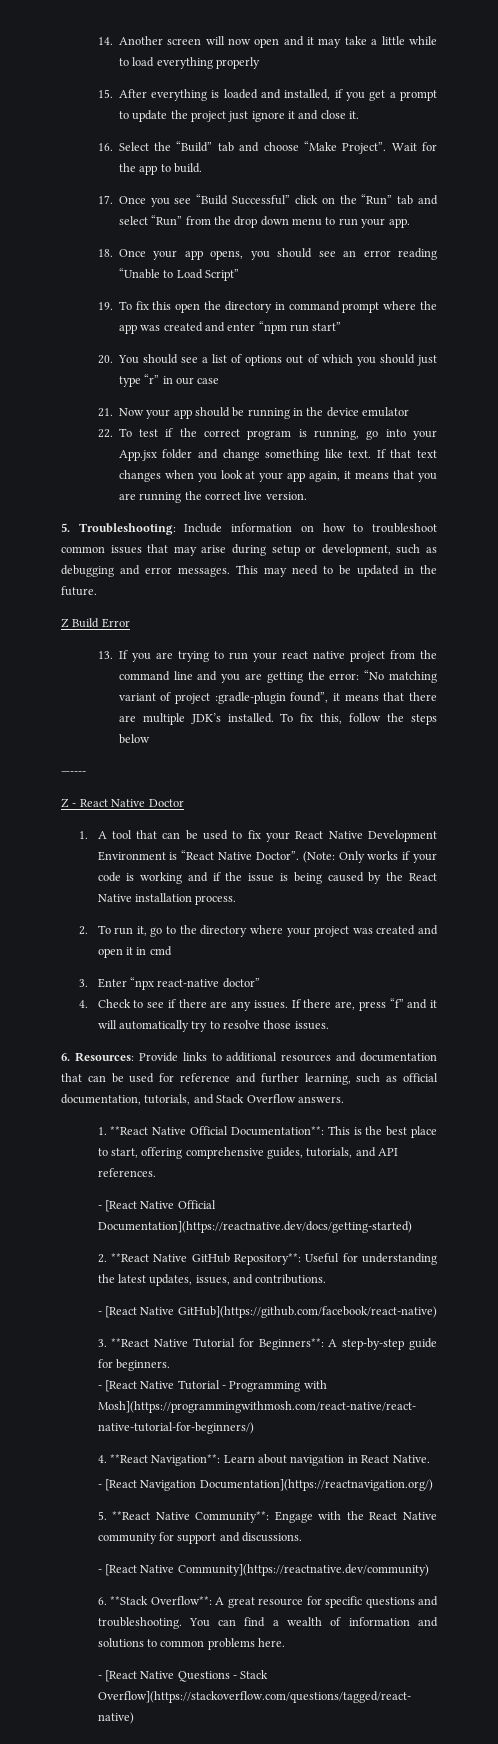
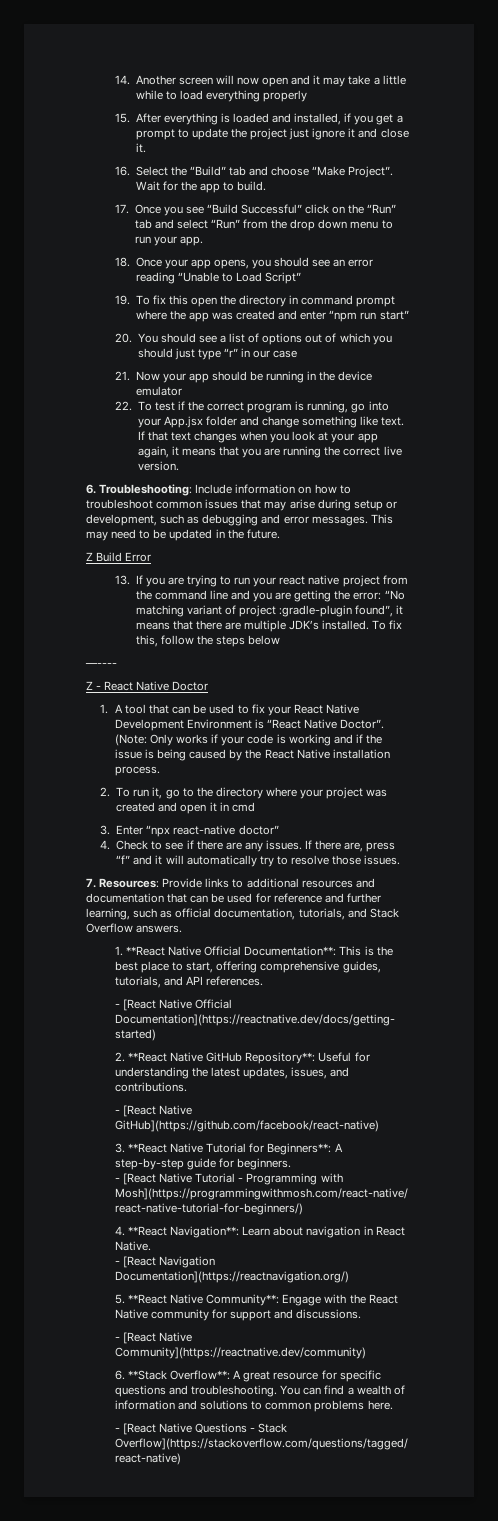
- 5. Troubleshooting: Include information on how to troubleshoot common issues that may arise during setup or development, such as debugging and error messages.
+ 6. Troubleshooting: Include information on how to troubleshoot common issues that may arise during setup or development, such as debugging and error messages.
- 6. Resources: Provide links to additional resources and documentation that can be used for reference and further learning, such as official documentation, tutorials, and Stack Overflow answers.
+ 7. Resources: Provide links to additional resources and documentation that can be used for reference and further learning, such as official documentation, tutorials, and Stack Overflow answers.

